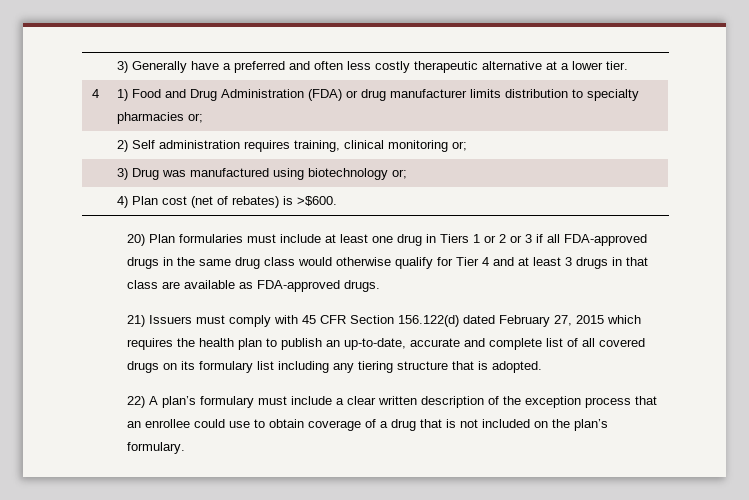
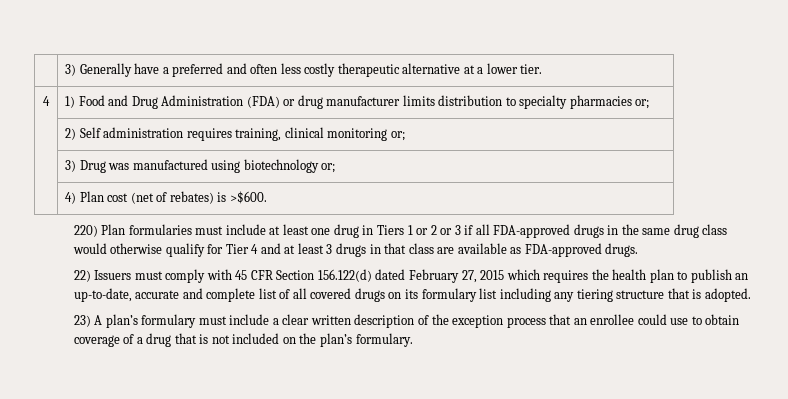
- 20) Plan formularies must include at least one drug in Tiers 1 or 2 or 3 if all FDA-approved drugs in the same drug class would otherwise qualify for Tier 4 and at least 3 drugs in that class are available as FDA-approved drugs.
+ 220) Plan formularies must include at least one drug in Tiers 1 or 2 or 3 if all FDA-approved drugs in the same drug class would otherwise qualify for Tier 4 and at least 3 drugs in that class are available as FDA-approved drugs.
- 21) Issuers must comply with 45 CFR Section 156.122(d) dated February 27, 2015 which requires the health plan to publish an up-to-date, accurate and complete list of all covered drugs on its formulary list including any tiering structure that is adopted.
+ 22) Issuers must comply with 45 CFR Section 156.122(d) dated February 27, 2015 which requires the health plan to publish an up-to-date, accurate and complete list of all covered drugs on its formulary list including any tiering structure that is adopted.
- 22) A plan’s formulary must include a clear written description of the exception process that an enrollee could use to obtain coverage of a drug that is not included on the plan’s formulary.
+ 23) A plan’s formulary must include a clear written description of the exception process that an enrollee could use to obtain coverage of a drug that is not included on the plan’s formulary.

